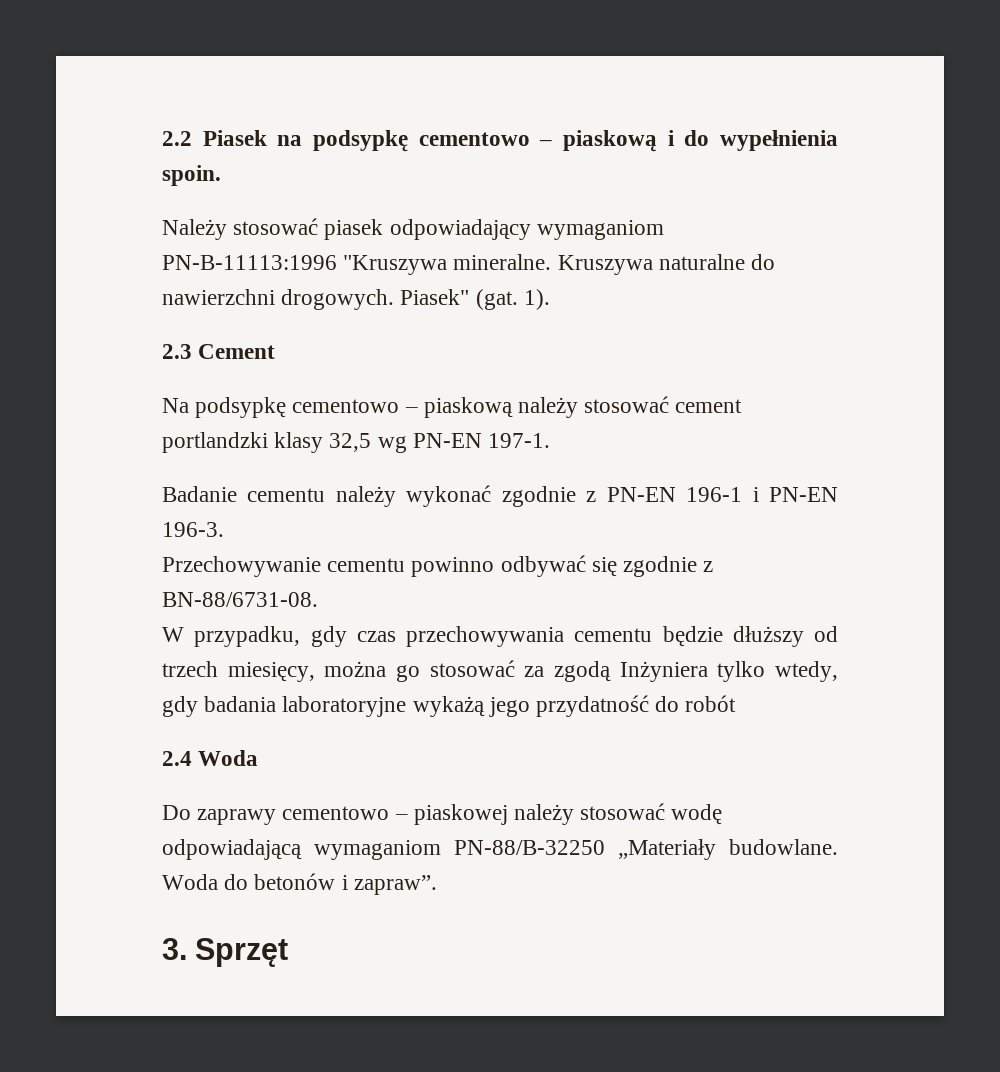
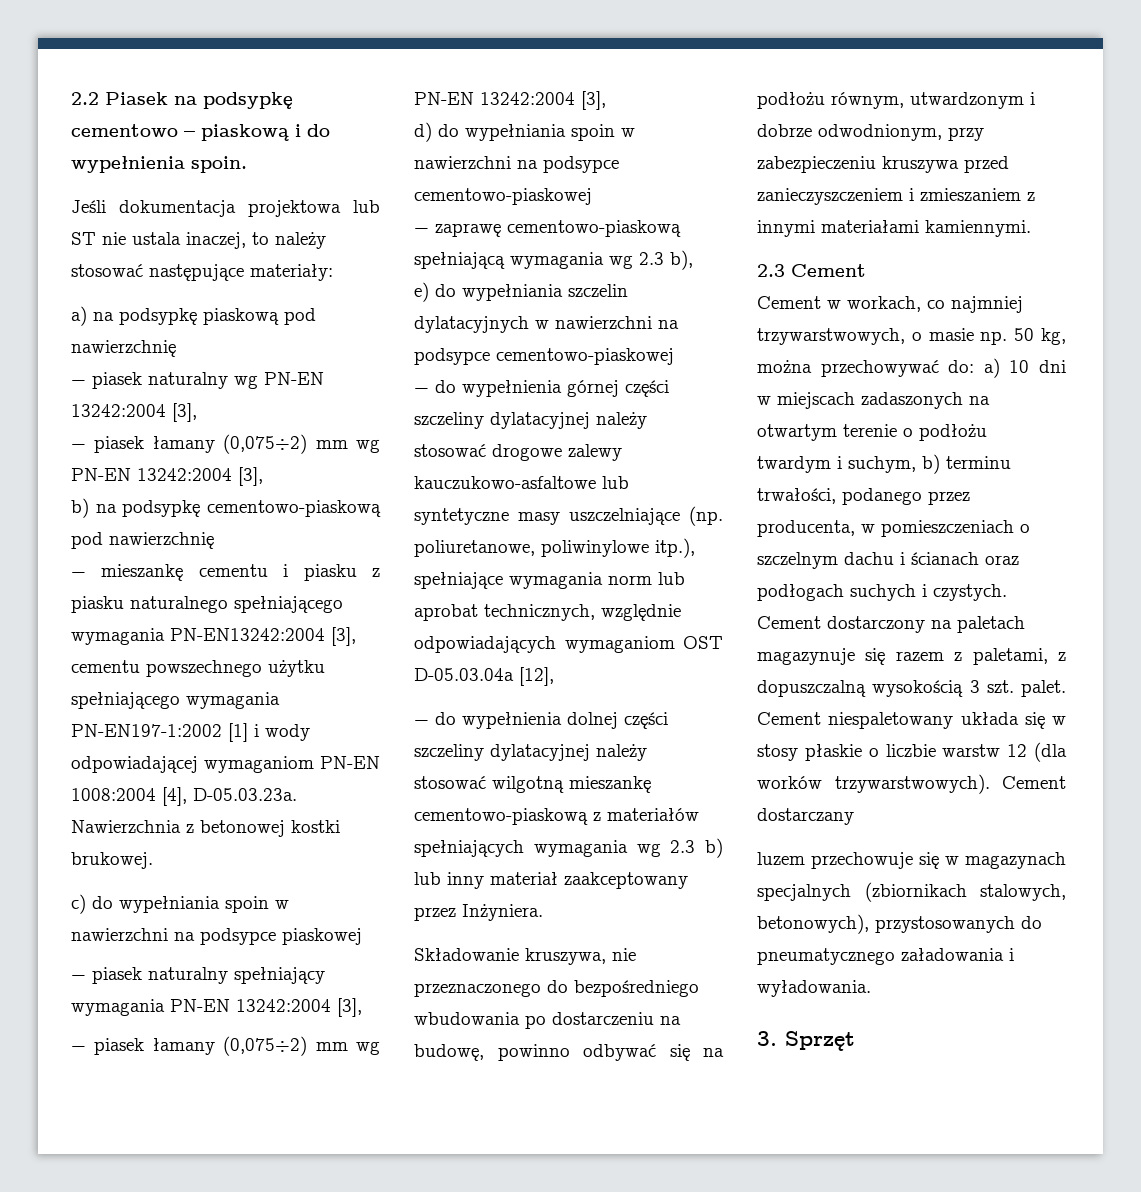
- Należy stosować piasek odpowiadający wymaganiom PN-B-11113:1996 "Kruszywa mineralne. Kruszywa naturalne do nawierzchni drogowych. Piasek" (gat. 1).
+ Jeśli dokumentacja projektowa lub ST nie ustala inaczej, to należy stosować następujące materiały:
+ a) na podsypkę piaskową pod nawierzchnię
+ − piasek naturalny wg PN-EN 13242:2004 [3],
+ − piasek łamany (0,075÷2) mm wg PN-EN 13242:2004 [3],
+ b) na podsypkę cementowo-piaskową pod nawierzchnię
+ − mieszankę cementu i piasku z piasku naturalnego spełniającego wymagania PN-EN13242:2004 [3], cementu powszechnego użytku spełniającego wymagania PN-EN197-1:2002 [1] i wody odpowiadającej wymaganiom PN-EN 1008:2004 [4], D-05.03.23a. Nawierzchnia z betonowej kostki brukowej.
+ c) do wypełniania spoin w nawierzchni na podsypce piaskowej
+ − piasek naturalny spełniający wymagania PN-EN 13242:2004 [3],
+ − piasek łamany (0,075÷2) mm wg PN-EN 13242:2004 [3],
+ d) do wypełniania spoin w nawierzchni na podsypce cementowo-piaskowej
+ − zaprawę cementowo-piaskową spełniającą wymagania wg 2.3 b),
+ e) do wypełniania szczelin dylatacyjnych w nawierzchni na podsypce cementowo-piaskowej
+ − do wypełnienia górnej części szczeliny dylatacyjnej należy stosować drogowe zalewy kauczukowo-asfaltowe lub syntetyczne masy uszczelniające (np. poliuretanowe, poliwinylowe itp.), spełniające wymagania norm lub aprobat technicznych, względnie odpowiadających wymaganiom OST D-05.03.04a [12],
+ − do wypełnienia dolnej części szczeliny dylatacyjnej należy stosować wilgotną mieszankę cementowo-piaskową z materiałów spełniających wymagania wg 2.3 b) lub inny materiał zaakceptowany przez Inżyniera.
+ Składowanie kruszywa, nie przeznaczonego do bezpośredniego wbudowania po dostarczeniu na budowę, powinno odbywać się na podłożu równym, utwardzonym i dobrze odwodnionym, przy zabezpieczeniu kruszywa przed zanieczyszczeniem i zmieszaniem z innymi materiałami kamiennymi.
  2.3 Cement
- Na podsypkę cementowo – piaskową należy stosować cement portlandzki klasy 32,5 wg PN-EN 197-1.
- Badanie cementu należy wykonać zgodnie z PN-EN 196-1 i PN-EN 196-3.
- Przechowywanie cementu powinno odbywać się zgodnie z BN-88/6731-08.
- W przypadku, gdy czas przechowywania cementu będzie dłuższy od trzech miesięcy, można go stosować za zgodą Inżyniera tylko wtedy, gdy badania laboratoryjne wykażą jego przydatność do robót
- 2.4 Woda
- Do zaprawy cementowo – piaskowej należy stosować wodę odpowiadającą wymaganiom PN-88/B-32250 „Materiały budowlane. Woda do betonów i zapraw”.
+ Cement w workach, co najmniej trzywarstwowych, o masie np. 50 kg, można przechowywać do: a) 10 dni w miejscach zadaszonych na otwartym terenie o podłożu twardym i suchym, b) terminu trwałości, podanego przez producenta, w pomieszczeniach o szczelnym dachu i ścianach oraz podłogach suchych i czystych. Cement dostarczony na paletach magazynuje się razem z paletami, z dopuszczalną wysokością 3 szt. palet. Cement niespaletowany układa się w stosy płaskie o liczbie warstw 12 (dla worków trzywarstwowych). Cement dostarczany
+ luzem przechowuje się w magazynach specjalnych (zbiornikach stalowych, betonowych), przystosowanych do pneumatycznego załadowania i wyładowania.

